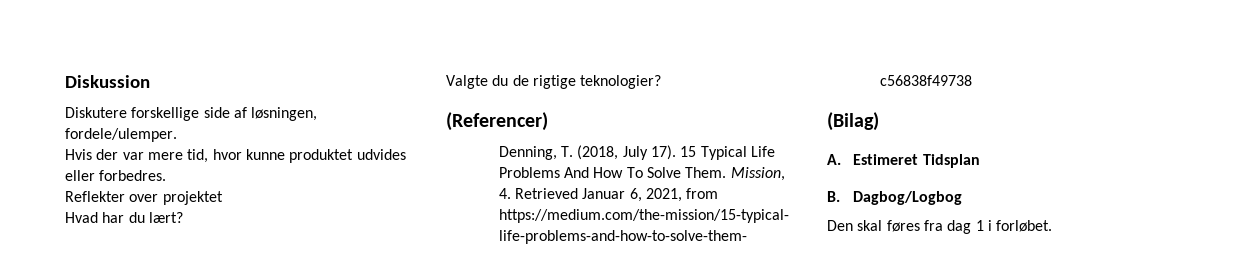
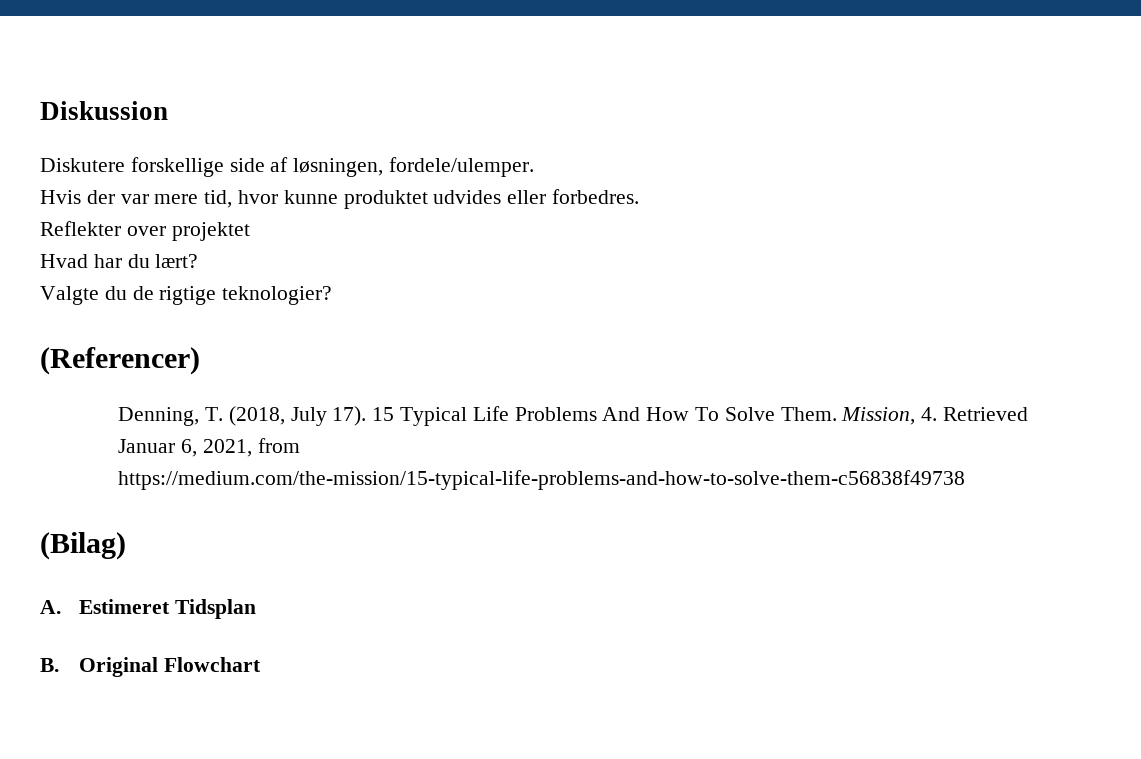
- B. Dagbog/Logbog
- Den skal føres fra dag 1 i forløbet.
+ B. Original Flowchart

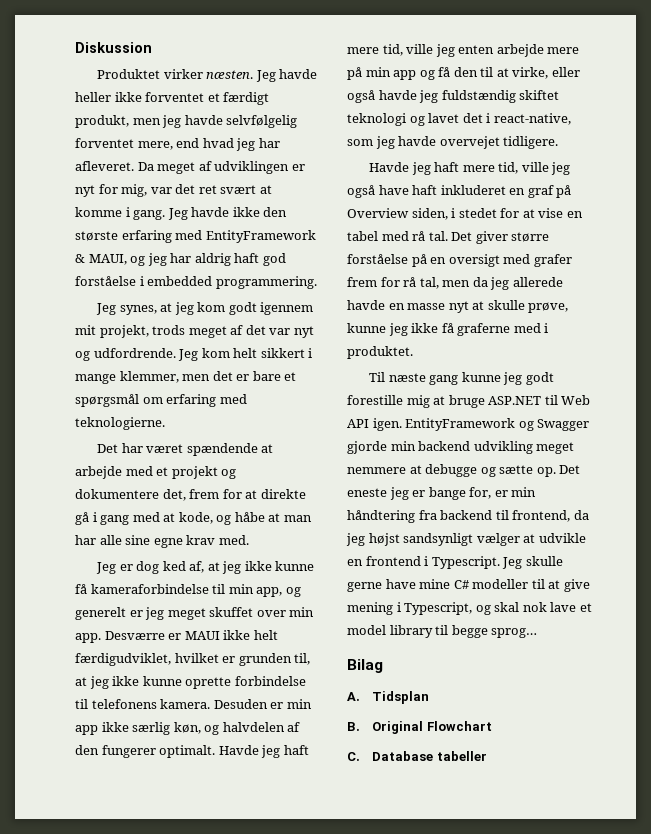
- Diskutere forskellige side af løsningen, fordele/ulemper.
- Hvis der var mere tid, hvor kunne produktet udvides eller forbedres.
- Reflekter over projektet
- Hvad har du lært?
- Valgte du de rigtige teknologier?
- (Referencer)
- Denning, T. (2018, July 17). 15 Typical Life Problems And How To Solve Them. Mission, 4. Retrieved Januar 6, 2021, from https://medium.com/the-mission/15-typical-life-problems-and-how-to-solve-them-c56838f49738
- (Bilag)
+ Produktet virker næsten. Jeg havde heller ikke forventet et færdigt produkt, men jeg havde selvfølgelig forventet mere, end hvad jeg har afleveret. Da meget af udviklingen er nyt for mig, var det ret svært at komme i gang. Jeg havde ikke den største erfaring med EntityFramework & MAUI, og jeg har aldrig haft god forståelse i embedded programmering.
+ Jeg synes, at jeg kom godt igennem mit projekt, trods meget af det var nyt og udfordrende. Jeg kom helt sikkert i mange klemmer, men det er bare et spørgsmål om erfaring med teknologierne.
+ Det har været spændende at arbejde med et projekt og dokumentere det, frem for at direkte gå i gang med at kode, og håbe at man har alle sine egne krav med.
+ Jeg er dog ked af, at jeg ikke kunne få kameraforbindelse til min app, og generelt er jeg meget skuffet over min app. Desværre er MAUI ikke helt færdigudviklet, hvilket er grunden til, at jeg ikke kunne oprette forbindelse til telefonens kamera. Desuden er min app ikke særlig køn, og halvdelen af den fungerer optimalt. Havde jeg haft mere tid, ville jeg enten arbejde mere på min app og få den til at virke, eller også havde jeg fuldstændig skiftet teknologi og lavet det i react-native, som jeg havde overvejet tidligere.
+ Havde jeg haft mere tid, ville jeg også have haft inkluderet en graf på Overview siden, i stedet for at vise en tabel med rå tal. Det giver større forståelse på en oversigt med grafer frem for rå tal, men da jeg allerede havde en masse nyt at skulle prøve, kunne jeg ikke få graferne med i produktet.
+ Til næste gang kunne jeg godt forestille mig at bruge ASP.NET til Web API igen. EntityFramework og Swagger gjorde min backend udvikling meget nemmere at debugge og sætte op. Det eneste jeg er bange for, er min håndtering fra backend til frontend, da jeg højst sandsynligt vælger at udvikle en frontend i Typescript. Jeg skulle gerne have mine C# modeller til at give mening i Typescript, og skal nok lave et model library til begge sprog…
+ Bilag
- A. Estimeret Tidsplan
+ A. Tidsplan
+ C. Database tabeller

